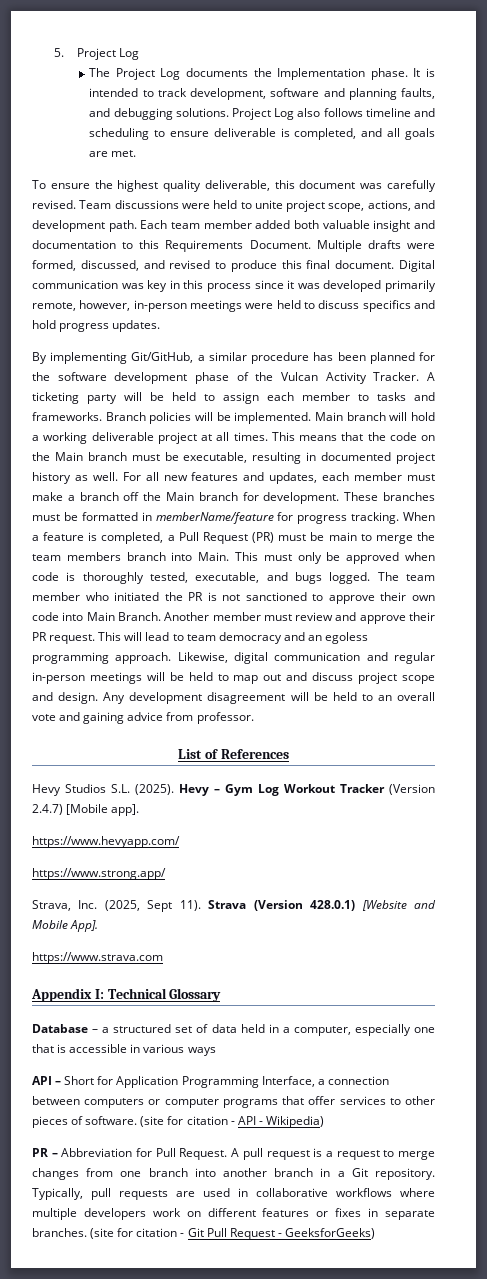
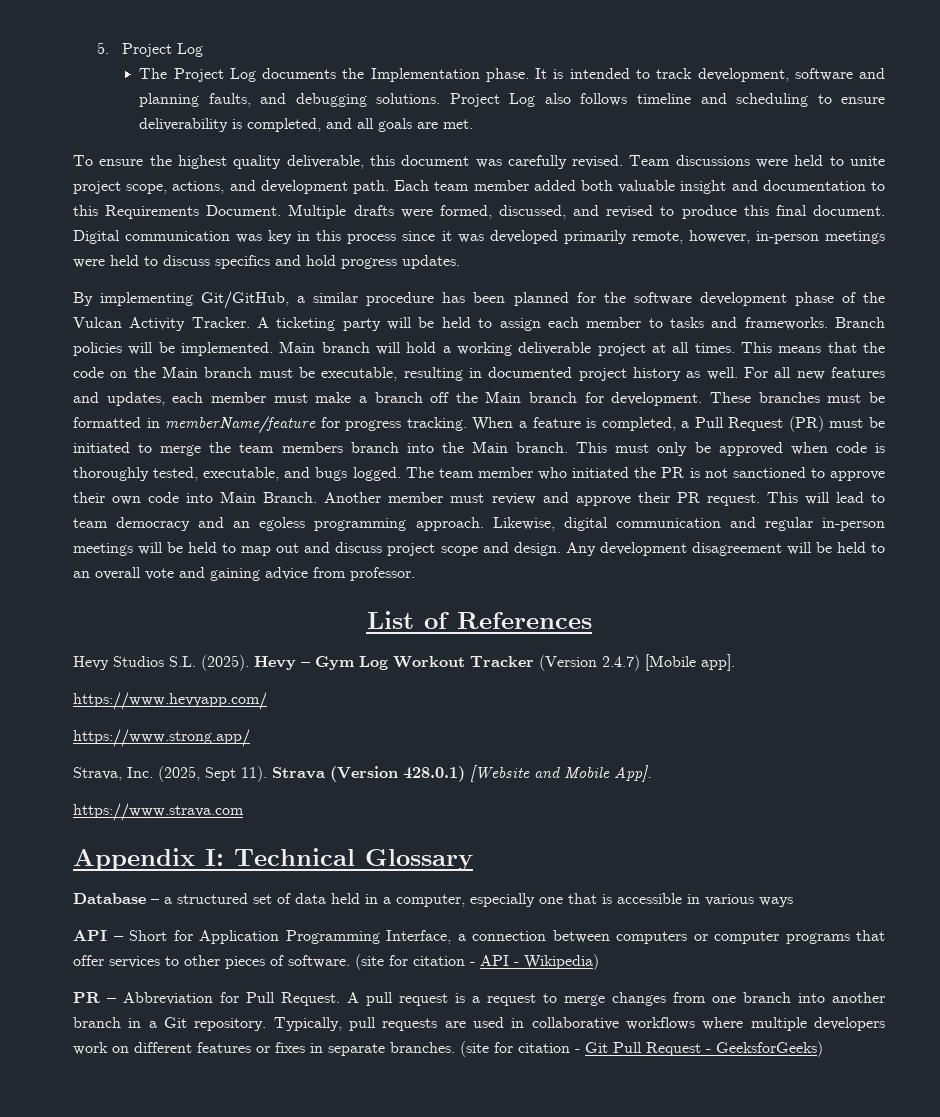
- Project Log also follows timeline and scheduling to ensure deliverable is completed, and all goals are met.
+ Project Log also follows timeline and scheduling to ensure deliverability is completed, and all goals are met.
- When a feature is completed, a Pull Request (PR) must be main to merge the team members branch into Main.
+ When a feature is completed, a Pull Request (PR) must be initiated to merge the team members branch into the Main branch.

